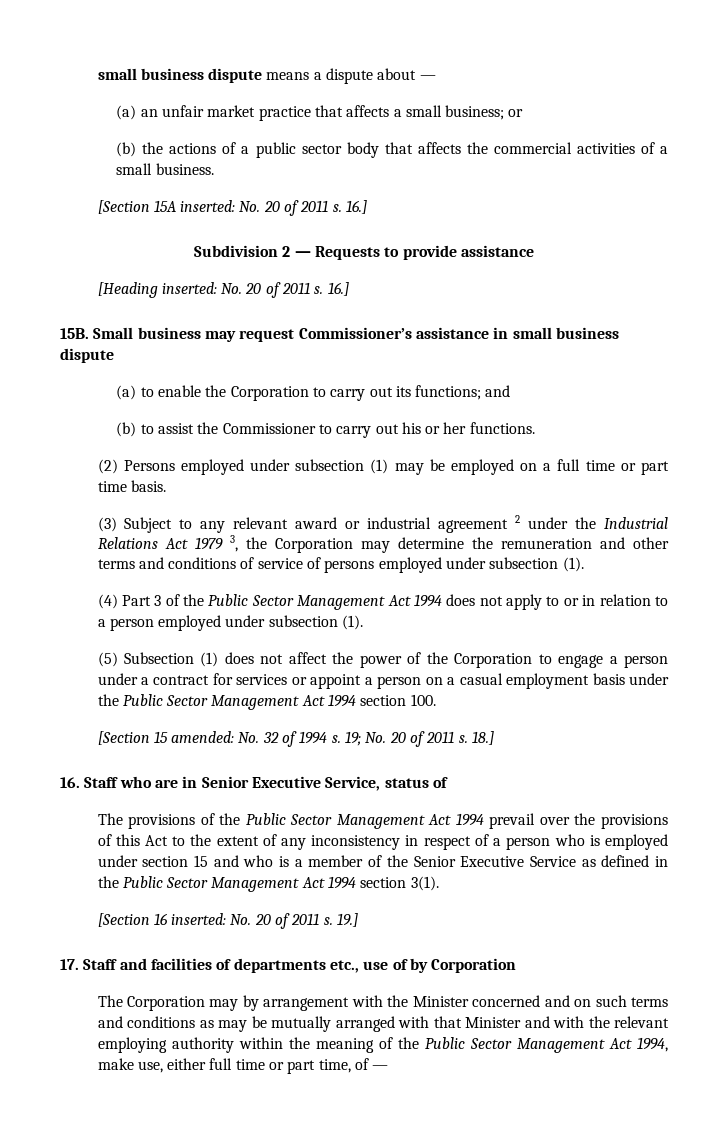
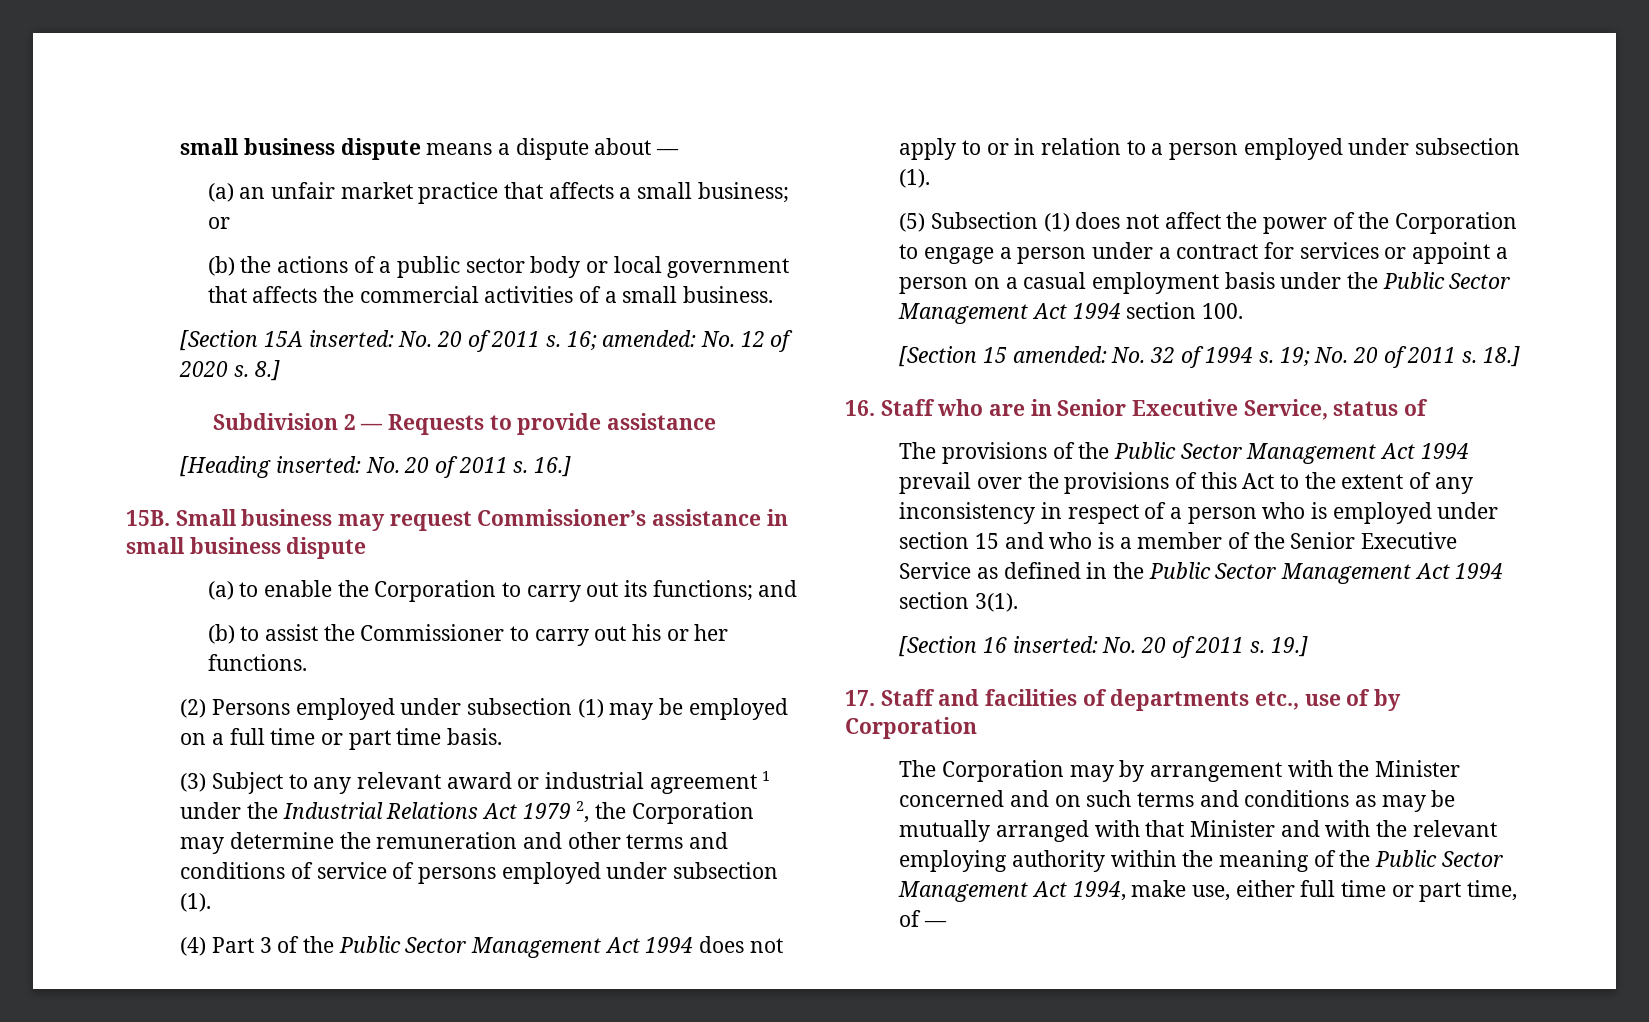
- (b) the actions of a public sector body that affects the commercial activities of a small business.
+ (b) the actions of a public sector body or local government that affects the commercial activities of a small business.
- [Section 15A inserted: No. 20 of 2011 s. 16.]
+ [Section 15A inserted: No. 20 of 2011 s. 16; amended: No. 12 of 2020 s. 8.]
- (3) Subject to any relevant award or industrial agreement 2 under the Industrial Relations Act 1979 3, the Corporation may determine the remuneration and other terms and conditions of service of persons employed under subsection (1).
+ (3) Subject to any relevant award or industrial agreement 1 under the Industrial Relations Act 1979 2, the Corporation may determine the remuneration and other terms and conditions of service of persons employed under subsection (1).

